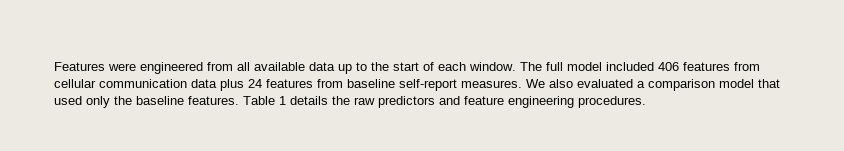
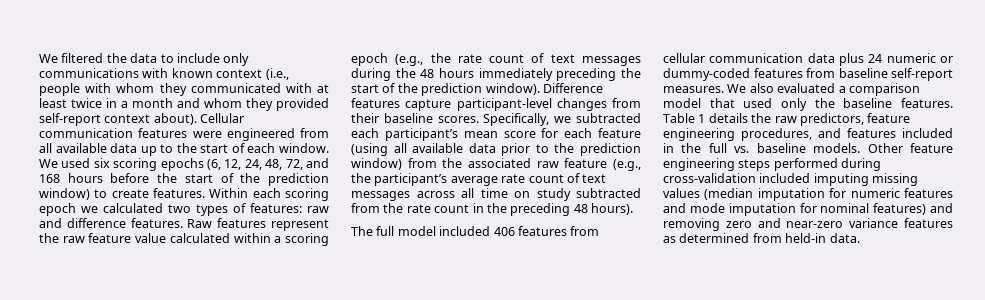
- Features were engineered from all available data up to the start of each window. The full model included 406 features from cellular communication data plus 24 features from baseline self-report measures.
+ We filtered the data to include only communications with known context (i.e., people with whom they communicated with at least twice in a month and whom they provided self-report context about). Cellular communication features were engineered from all available data up to the start of each window. We used six scoring epochs (6, 12, 24, 48, 72, and 168 hours before the start of the prediction window) to create features. Within each scoring epoch we calculated two types of features: raw and difference features. Raw features represent the raw feature value calculated within a scoring epoch (e.g., the rate count of text messages during the 48 hours immediately preceding the start of the prediction window). Difference features capture participant-level changes from their baseline scores. Specifically, we subtracted each participant’s mean score for each feature (using all available data prior to the prediction window) from the associated raw feature (e.g., the participant’s average rate count of text messages across all time on study subtracted from the rate count in the preceding 48 hours).
+ The full model included 406 features from cellular communication data plus 24 numeric or dummy-coded features from baseline self-report measures.
- Table 1 details the raw predictors and feature engineering procedures.
+ Table 1 details the raw predictors, feature engineering procedures, and features included in the full vs. baseline models. Other feature engineering steps performed during cross-validation included imputing missing values (median imputation for numeric features and mode imputation for nominal features) and removing zero and near-zero variance features as determined from held-in data.

